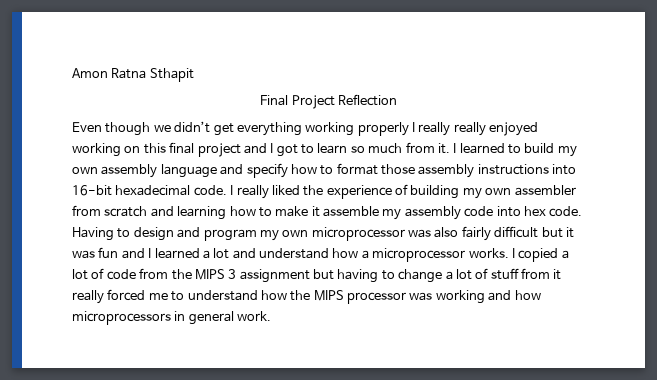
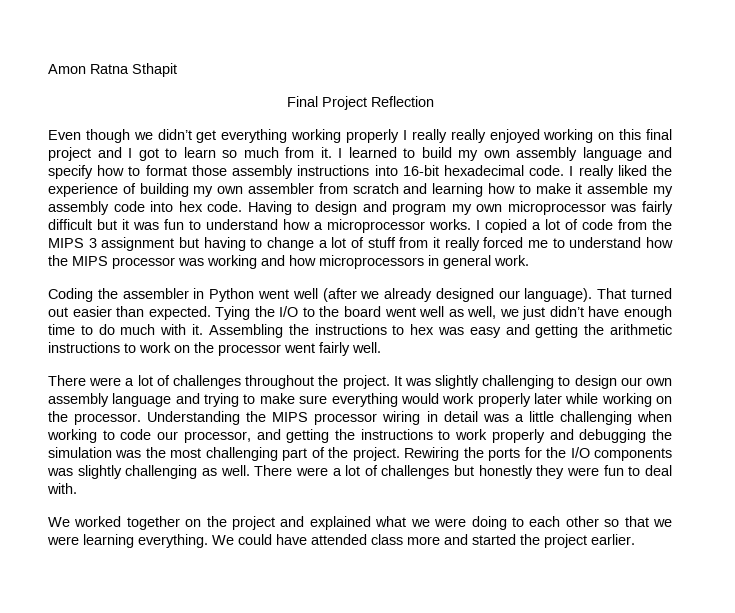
- Having to design and program my own microprocessor was also fairly difficult but it was fun and I learned a lot and understand how a microprocessor works.
+ Having to design and program my own microprocessor was fairly difficult but it was fun to understand how a microprocessor works.
+ Coding the assembler in Python went well (after we already designed our language). That turned out easier than expected. Tying the I/O to the board went well as well, we just didn’t have enough time to do much with it. Assembling the instructions to hex was easy and getting the arithmetic instructions to work on the processor went fairly well.
+ There were a lot of challenges throughout the project. It was slightly challenging to design our own assembly language and trying to make sure everything would work properly later while working on the processor. Understanding the MIPS processor wiring in detail was a little challenging when working to code our processor, and getting the instructions to work properly and debugging the simulation was the most challenging part of the project. Rewiring the ports for the I/O components was slightly challenging as well. There were a lot of challenges but honestly they were fun to deal with.
+ We worked together on the project and explained what we were doing to each other so that we were learning everything. We could have attended class more and started the project earlier.

